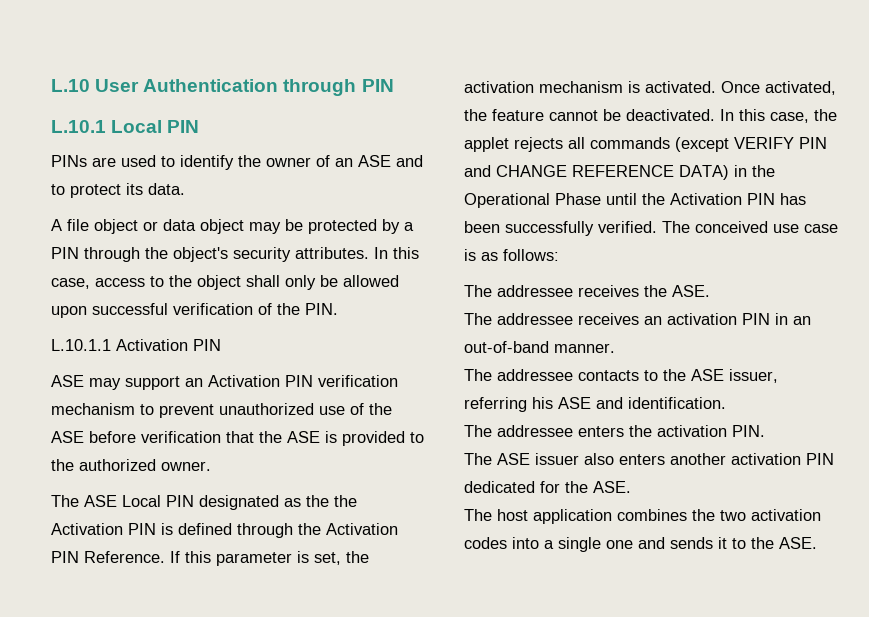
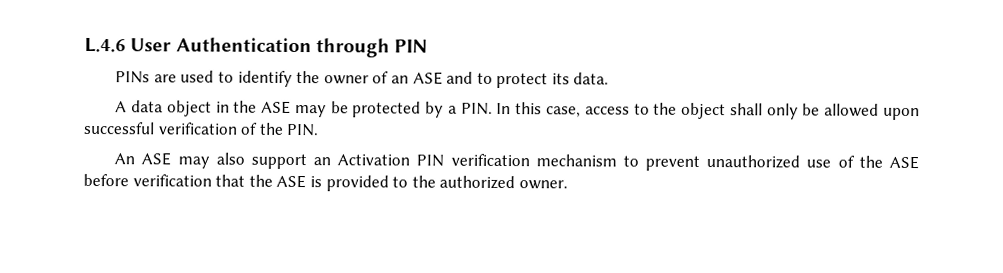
- L.10 User Authentication through PIN
+ L.4.6 User Authentication through PIN
- L.10.1 Local PIN
- A file object or data object may be protected by a PIN through the object's security attributes. In this case, access to the object shall only be allowed upon successful verification of the PIN.
+ A data object in the ASE may be protected by a PIN. In this case, access to the object shall only be allowed upon successful verification of the PIN.
- L.10.1.1 Activation PIN
- ASE may support an Activation PIN verification mechanism to prevent unauthorized use of the ASE before verification that the ASE is provided to the authorized owner.
+ An ASE may also support an Activation PIN verification mechanism to prevent unauthorized use of the ASE before verification that the ASE is provided to the authorized owner.
- The ASE Local PIN designated as the the Activation PIN is defined through the Activation PIN Reference. If this parameter is set, the activation mechanism is activated. Once activated, the feature cannot be deactivated. In this case, the applet rejects all commands (except VERIFY PIN and CHANGE REFERENCE DATA) in the Operational Phase until the Activation PIN has been successfully verified. The conceived use case is as follows:
- The addressee receives the ASE.
- The addressee receives an activation PIN in an out-of-band manner.
- The addressee contacts to the ASE issuer, referring his ASE and identification.
- The addressee enters the activation PIN.
- The ASE issuer also enters another activation PIN dedicated for the ASE.
- The host application combines the two activation codes into a single one and sends it to the ASE.

